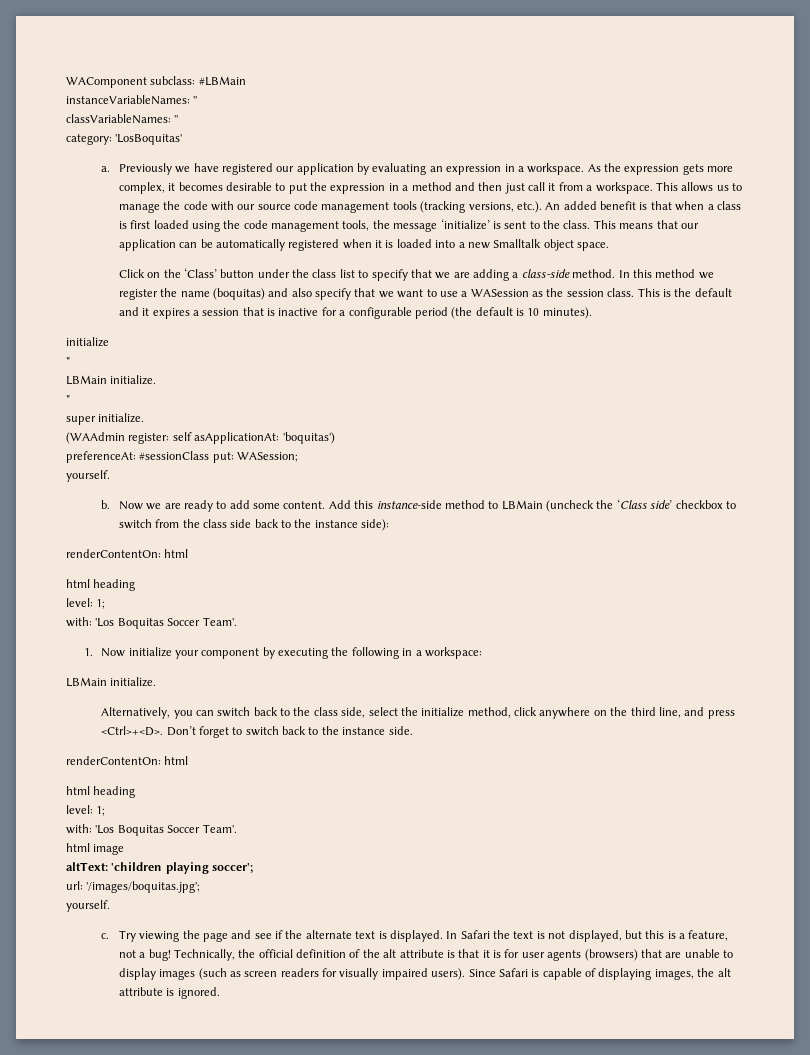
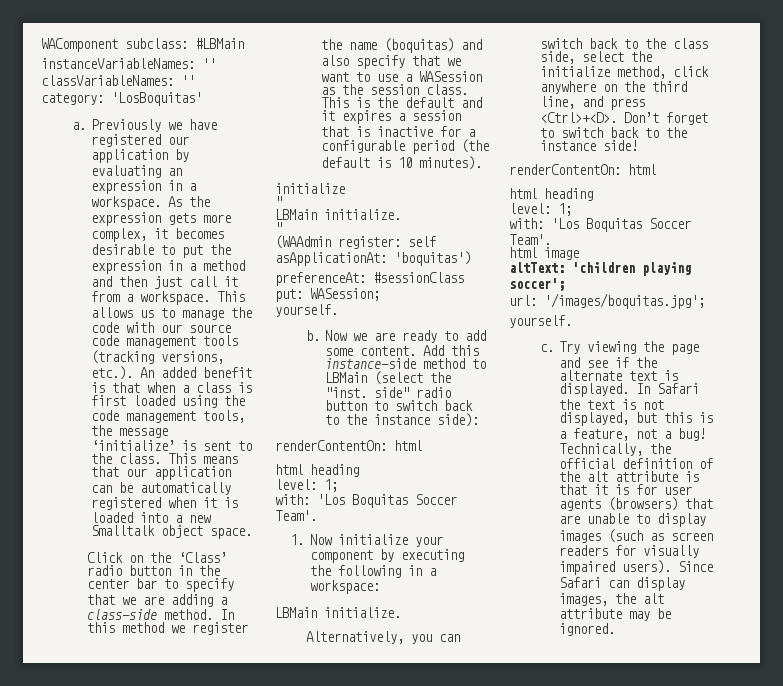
- Click on the ‘Class’ button under the class list to specify that we are adding a class-side method.
+ Click on the ‘Class’ radio button in the center bar to specify that we are adding a class-side method.
- super initialize.
- Add this instance-side method to LBMain (uncheck the ‘Class side’ checkbox to switch from the class side back to the instance side):
+ Add this instance-side method to LBMain (select the "inst. side" radio button to switch back to the instance side):
- Don’t forget to switch back to the instance side.
+ Don’t forget to switch back to the instance side!
- Since Safari is capable of displaying images, the alt attribute is ignored.
+ Since Safari can display images, the alt attribute may be ignored.

